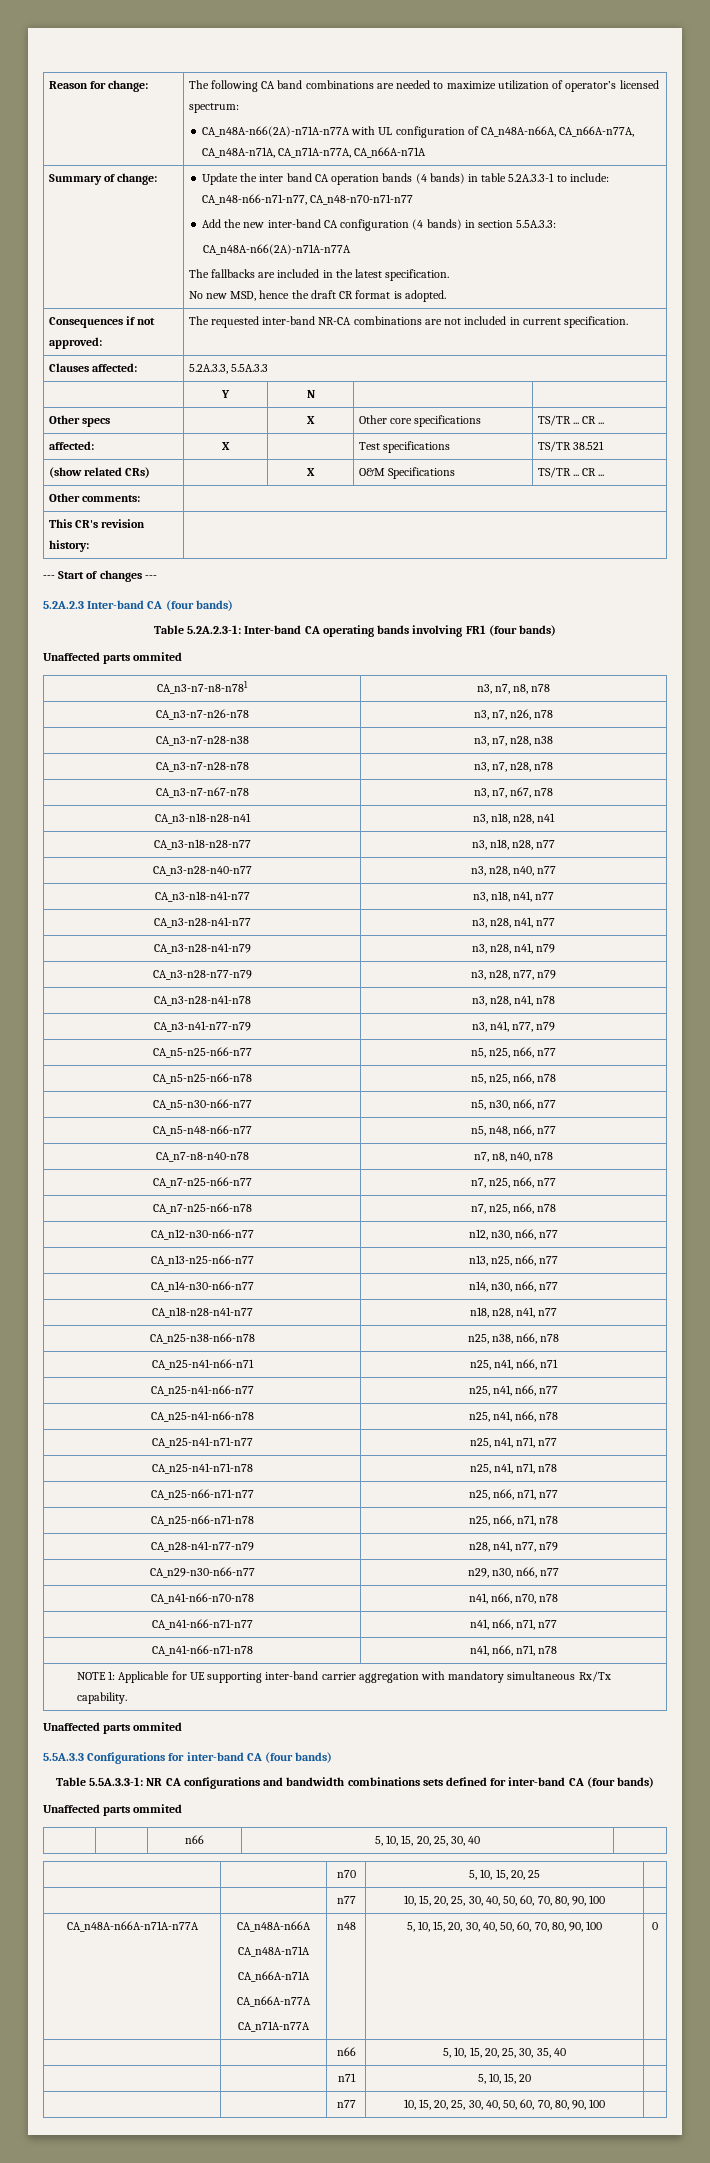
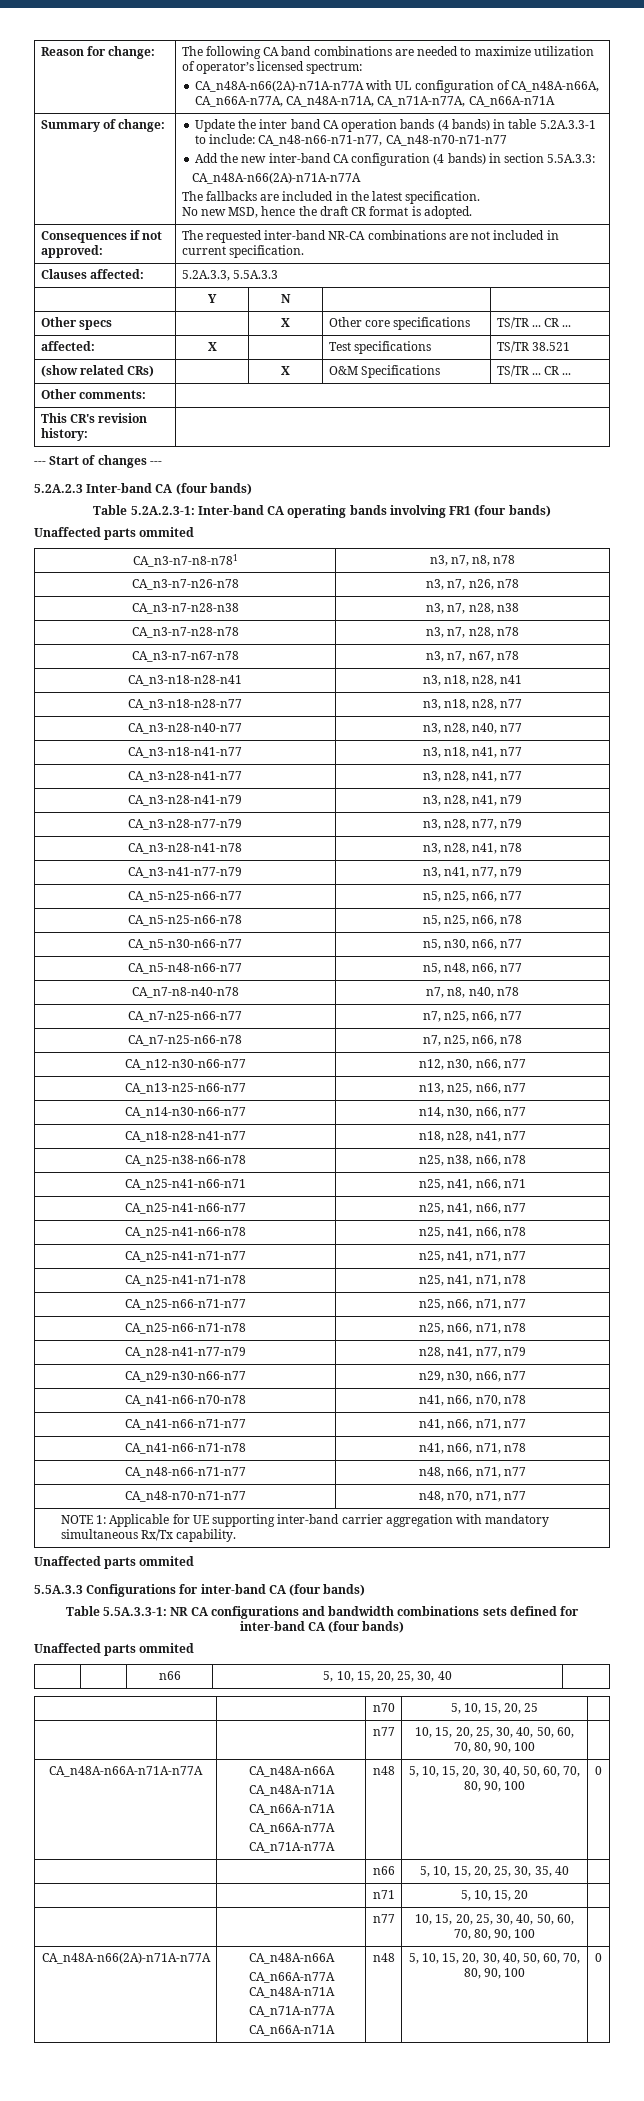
+ CA_n48-n66-n71-n77 | n48, n66, n71, n77
+ CA_n48-n70-n71-n77 | n48, n70, n71, n77
+ CA_n48A-n66(2A)-n71A-n77A | CA_n48A-n66A
+ CA_n66A-n77A CA_n48A-n71A
+ CA_n71A-n77A
+ CA_n66A-n71A | n48 | 5, 10, 15, 20, 30, 40, 50, 60, 70, 80, 90, 100 | 0

